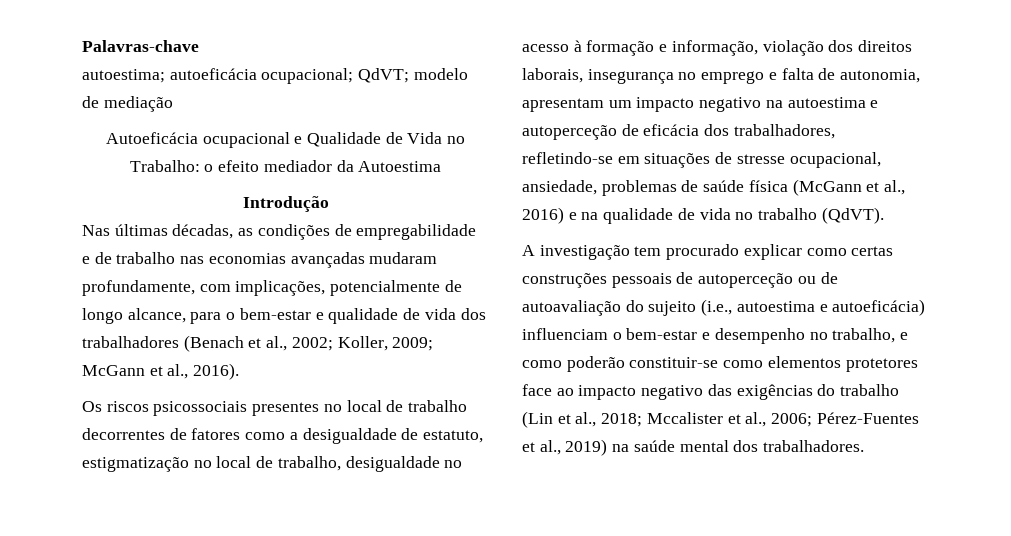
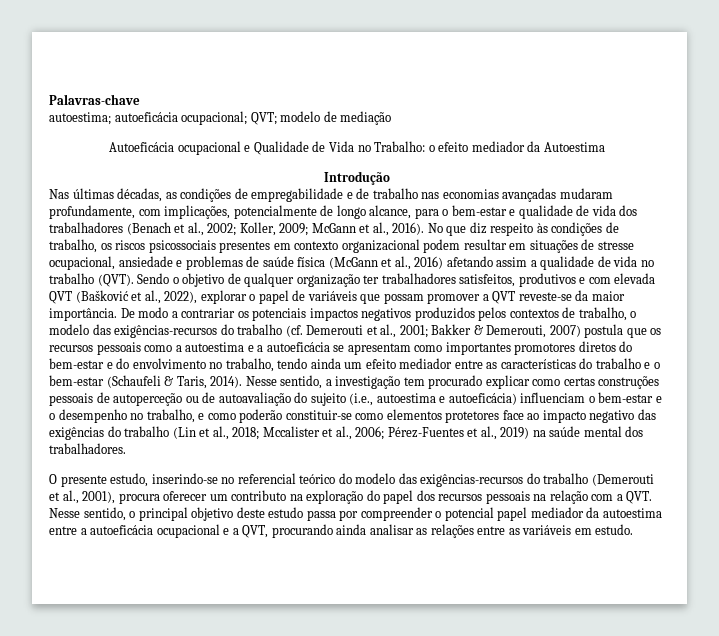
- autoestima; autoeficácia ocupacional; QdVT; modelo de mediação
+ autoestima; autoeficácia ocupacional; QVT; modelo de mediação
- McGann et al., 2016).
- Os riscos psicossociais presentes no local de trabalho decorrentes de fatores como a desigualdade de estatuto, estigmatização no local de trabalho, desigualdade no acesso à formação e informação, violação dos direitos laborais, insegurança no emprego e falta de autonomia, apresentam um impacto negativo na autoestima e autoperceção de eficácia dos trabalhadores, refletindo-se em situações de stresse ocupacional, ansiedade, problemas de saúde física (McGann et al., 2016) e na qualidade de vida no trabalho (QdVT).
- A investigação tem procurado explicar como certas construções pessoais de autoperceção ou de autoavaliação do sujeito (i.e., autoestima e autoeficácia) influenciam o bem-estar e desempenho no trabalho, e como poderão constituir-se como elementos protetores face ao impacto negativo das exigências do trabalho (Lin et al., 2018;
+ McGann et al., 2016). No que diz respeito às condições de trabalho, os riscos psicossociais presentes em contexto organizacional podem resultar em situações de stresse ocupacional, ansiedade e problemas de saúde física (McGann et al., 2016) afetando assim a qualidade de vida no trabalho (QVT). Sendo o objetivo de qualquer organização ter trabalhadores satisfeitos, produtivos e com elevada QVT (Bašković et al., 2022), explorar o papel de variáveis que possam promover a QVT reveste-se da maior importância. De modo a contrariar os potenciais impactos negativos produzidos pelos contextos de trabalho, o modelo das exigências-recursos do trabalho (cf. Demerouti et al., 2001; Bakker & Demerouti, 2007) postula que os recursos pessoais como a autoestima e a autoeficácia se apresentam como importantes promotores diretos do bem-estar e do envolvimento no trabalho, tendo ainda um efeito mediador entre as características do trabalho e o bem-estar (Schaufeli & Taris, 2014). Nesse sentido, a investigação tem procurado explicar como certas construções pessoais de autoperceção ou de autoavaliação do sujeito (i.e., autoestima e autoeficácia) influenciam o bem-estar e o desempenho no trabalho, e como poderão constituir-se como elementos protetores face ao impacto negativo das exigências do trabalho (Lin et al., 2018;
+ O presente estudo, inserindo-se no referencial teórico do modelo das exigências-recursos do trabalho (Demerouti et al., 2001), procura oferecer um contributo na exploração do papel dos recursos pessoais na relação com a QVT. Nesse sentido, o principal objetivo deste estudo passa por compreender o potencial papel mediador da autoestima entre a autoeficácia ocupacional e a QVT, procurando ainda analisar as relações entre as variáveis em estudo.

